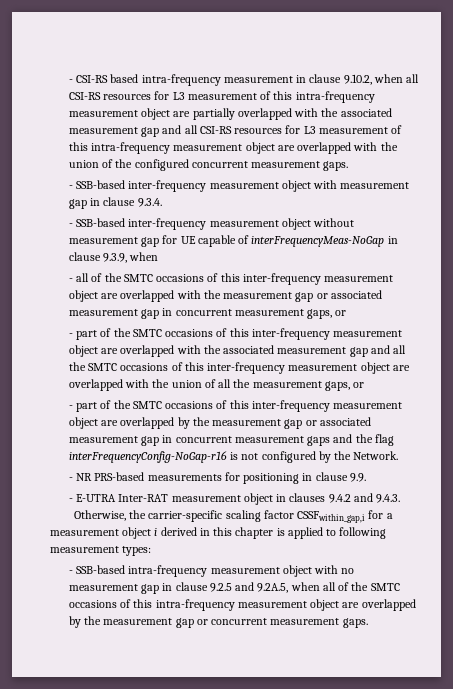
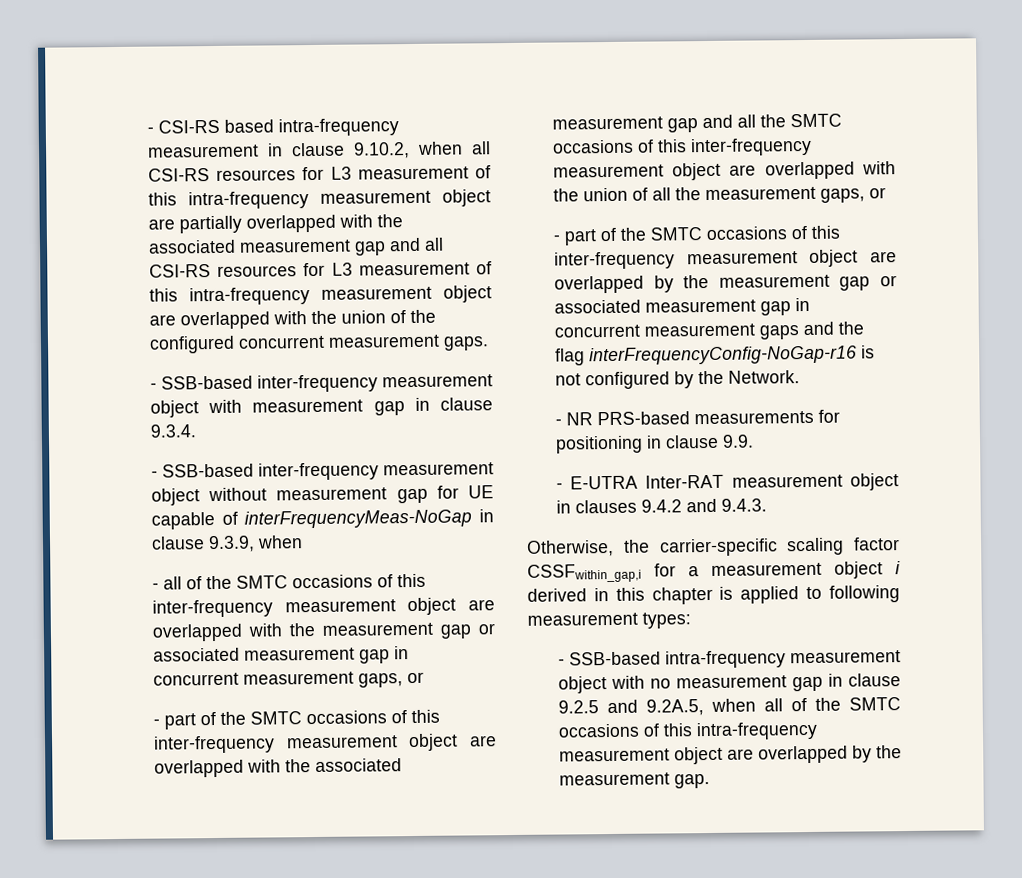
- - SSB-based intra-frequency measurement object with no measurement gap in clause 9.2.5 and 9.2A.5, when all of the SMTC occasions of this intra-frequency measurement object are overlapped by the measurement gap or concurrent measurement gaps.
+ - SSB-based intra-frequency measurement object with no measurement gap in clause 9.2.5 and 9.2A.5, when all of the SMTC occasions of this intra-frequency measurement object are overlapped by the measurement gap.

